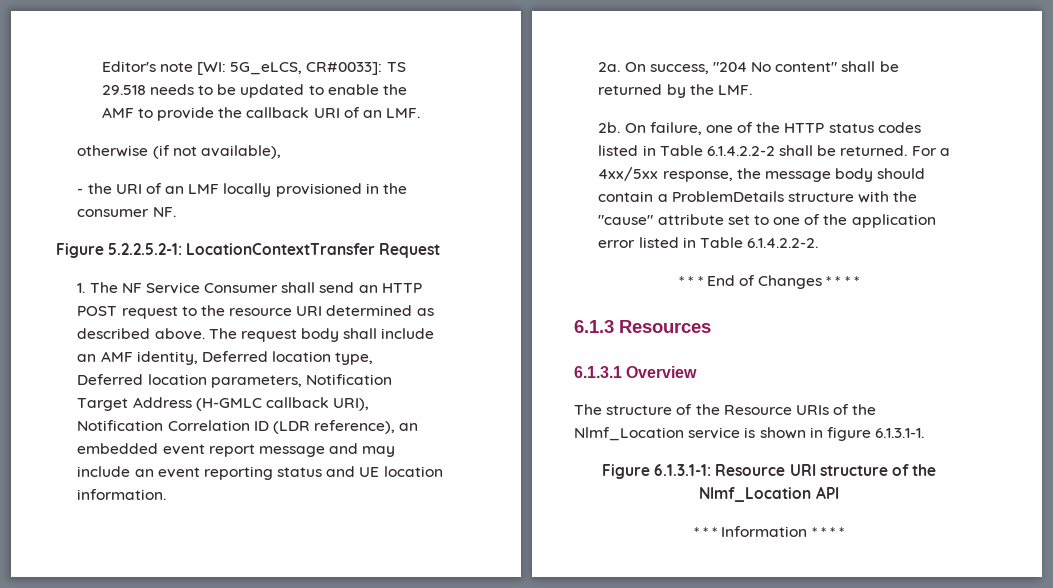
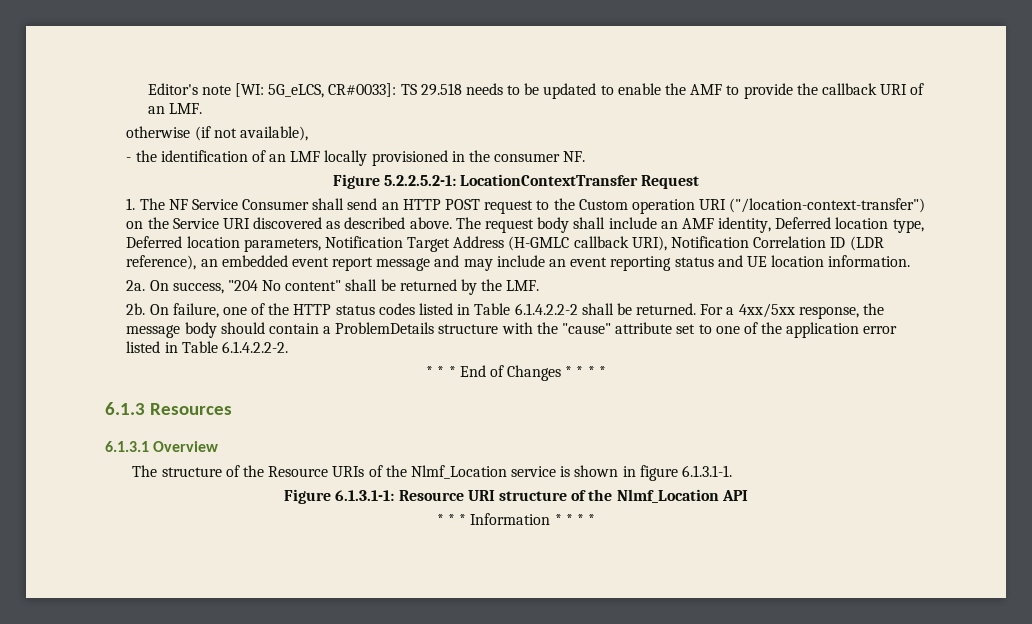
- - the URI of an LMF locally provisioned in the consumer NF.
+ - the identification of an LMF locally provisioned in the consumer NF.
- 1. The NF Service Consumer shall send an HTTP POST request to the resource URI determined as described above.
+ 1. The NF Service Consumer shall send an HTTP POST request to the Custom operation URI ("/location-context-transfer") on the Service URI discovered as described above.

